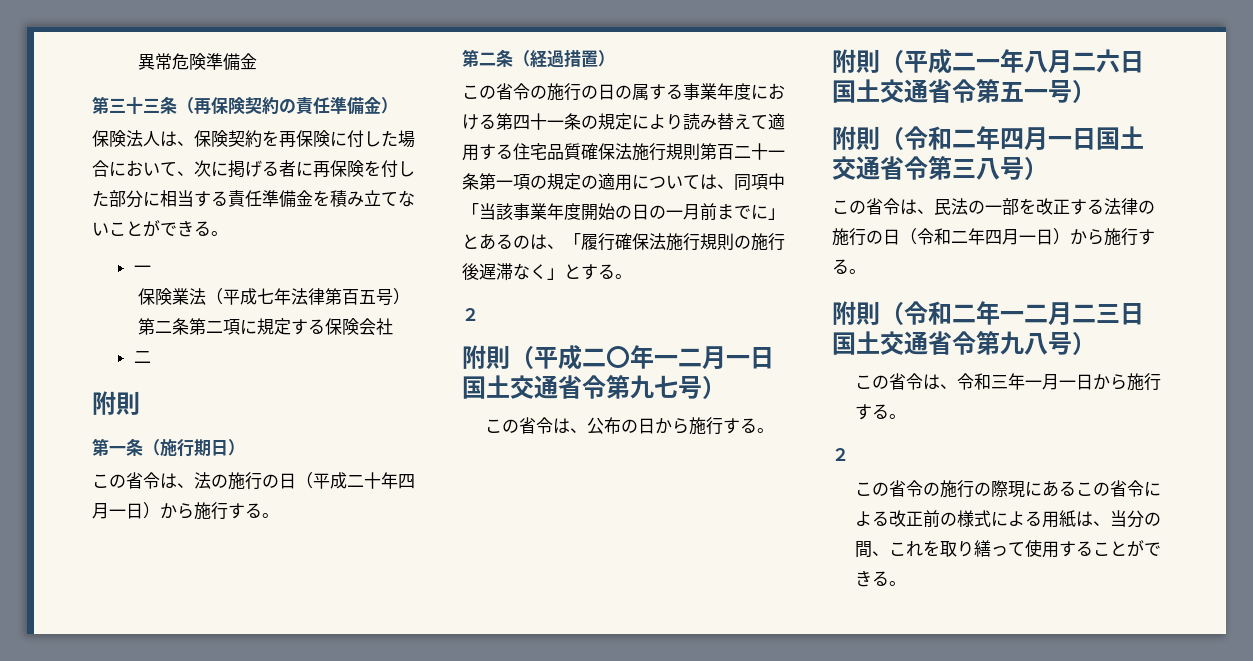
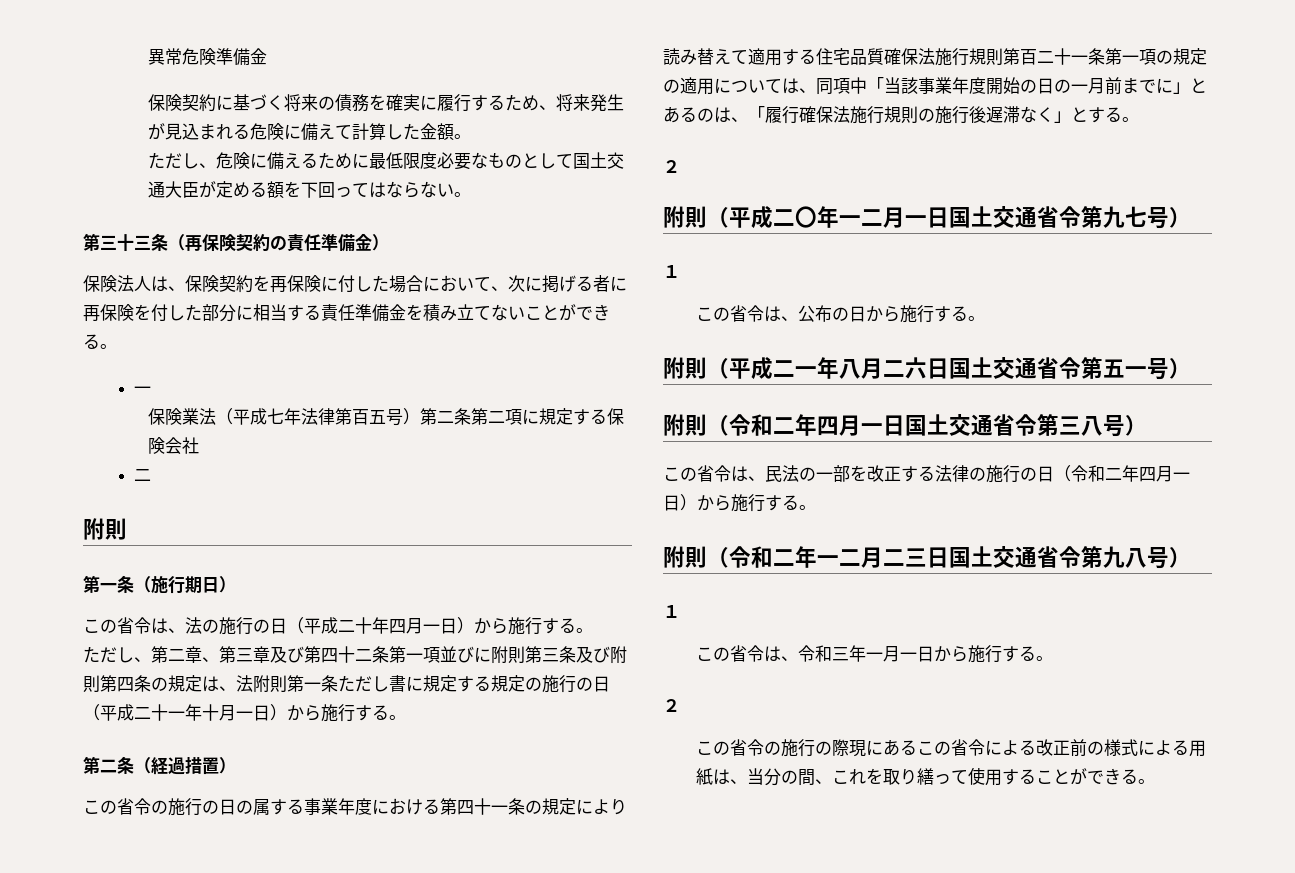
+ 保険契約に基づく将来の債務を確実に履行するため、将来発生が見込まれる危険に備えて計算した金額。
+ ただし、危険に備えるために最低限度必要なものとして国土交通大臣が定める額を下回ってはならない。
+ ただし、第二章、第三章及び第四十二条第一項並びに附則第三条及び附則第四条の規定は、法附則第一条ただし書に規定する規定の施行の日（平成二十一年十月一日）から施行する。
  附則（平成二〇年一二月一日国土交通省令第九七号）
+ １
  附則（令和二年一二月二三日国土交通省令第九八号）
+ １

